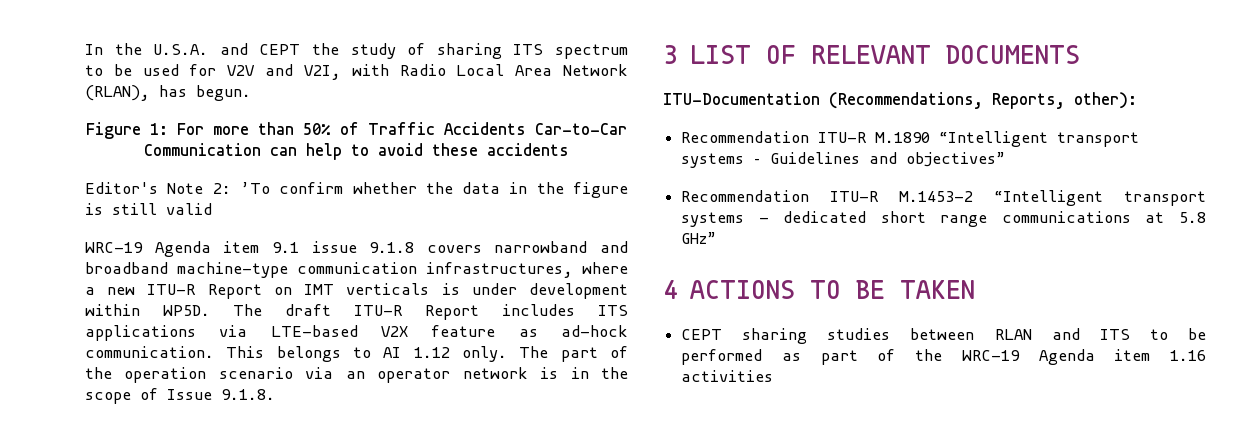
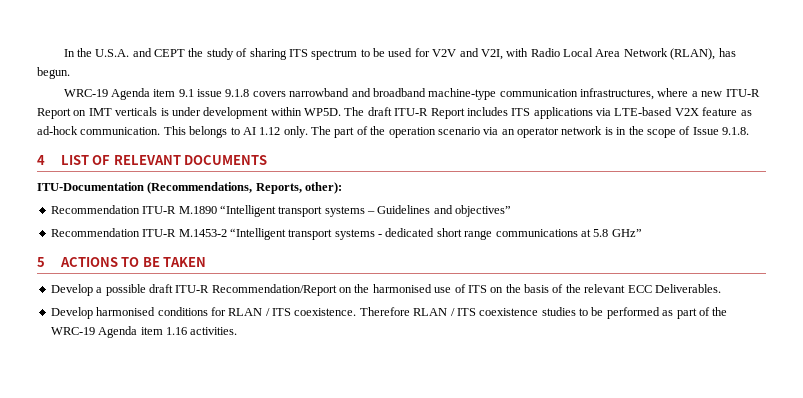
- Figure 1: For more than 50% of Traffic Accidents Car-to-Car Communication can help to avoid these accidents
- Editor's Note 2: ’To confirm whether the data in the figure is still valid
- 3 LIST OF RELEVANT DOCUMENTS
+ 4 LIST OF RELEVANT DOCUMENTS
- 4 ACTIONS TO BE TAKEN
+ 5 ACTIONS TO BE TAKEN
- CEPT sharing studies between RLAN and ITS to be performed as part of the WRC-19 Agenda item 1.16 activities
+ Develop a possible draft ITU-R Recommendation/Report on the harmonised use of ITS on the basis of the relevant ECC Deliverables.
+ Develop harmonised conditions for RLAN / ITS coexistence. Therefore RLAN / ITS coexistence studies to be performed as part of the WRC-19 Agenda item 1.16 activities.

